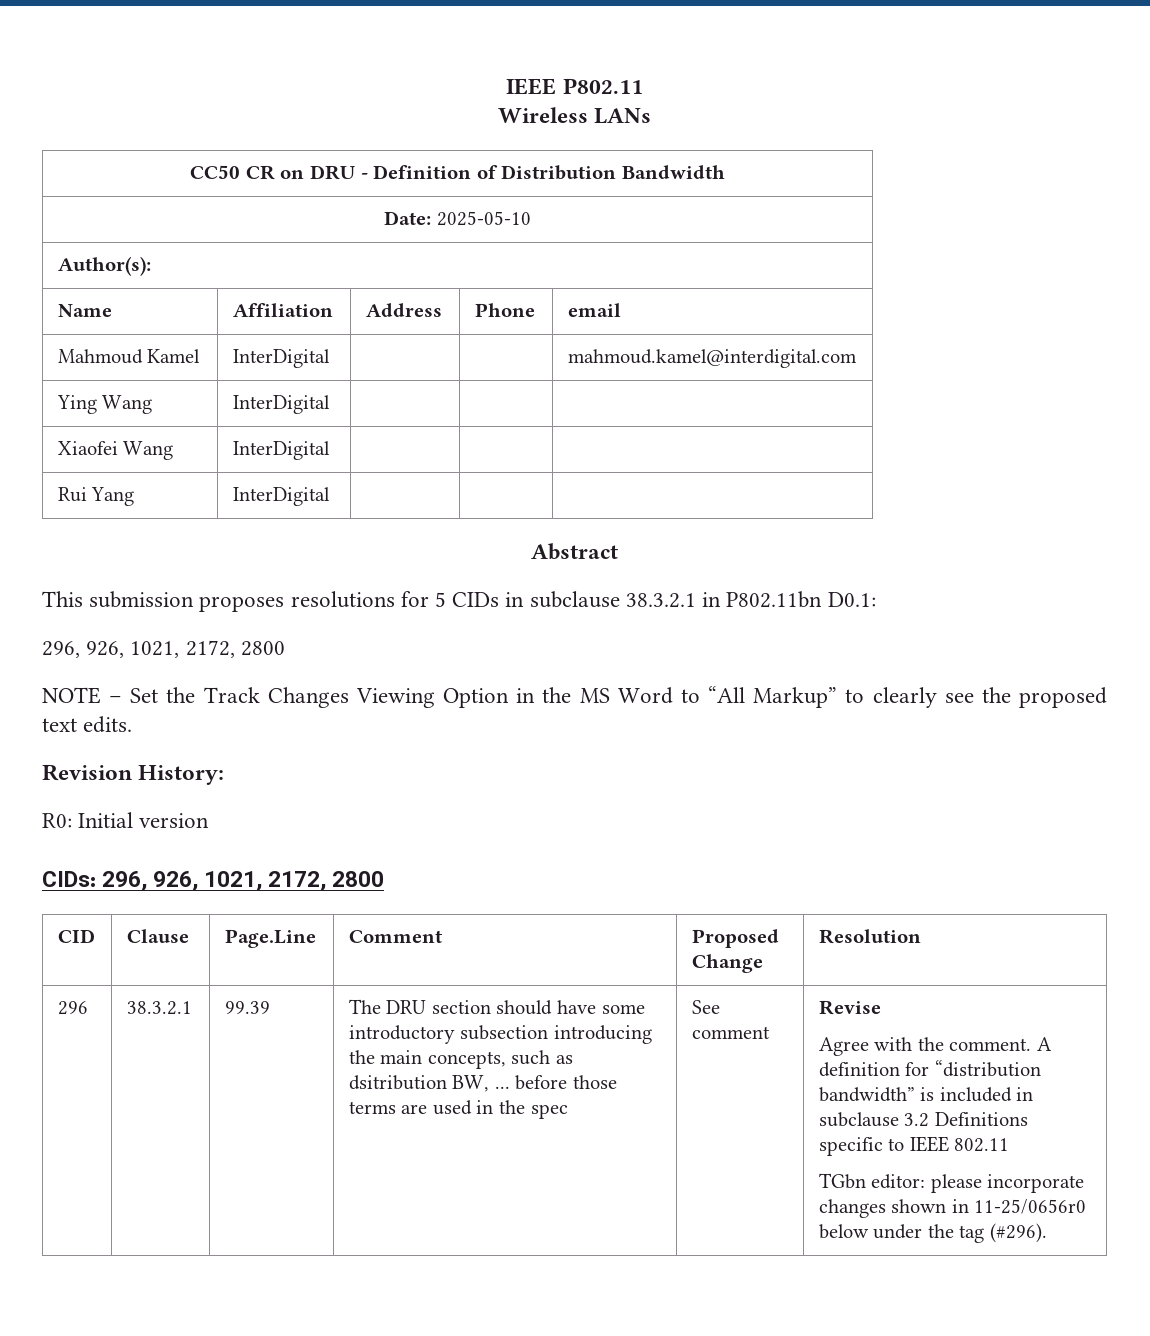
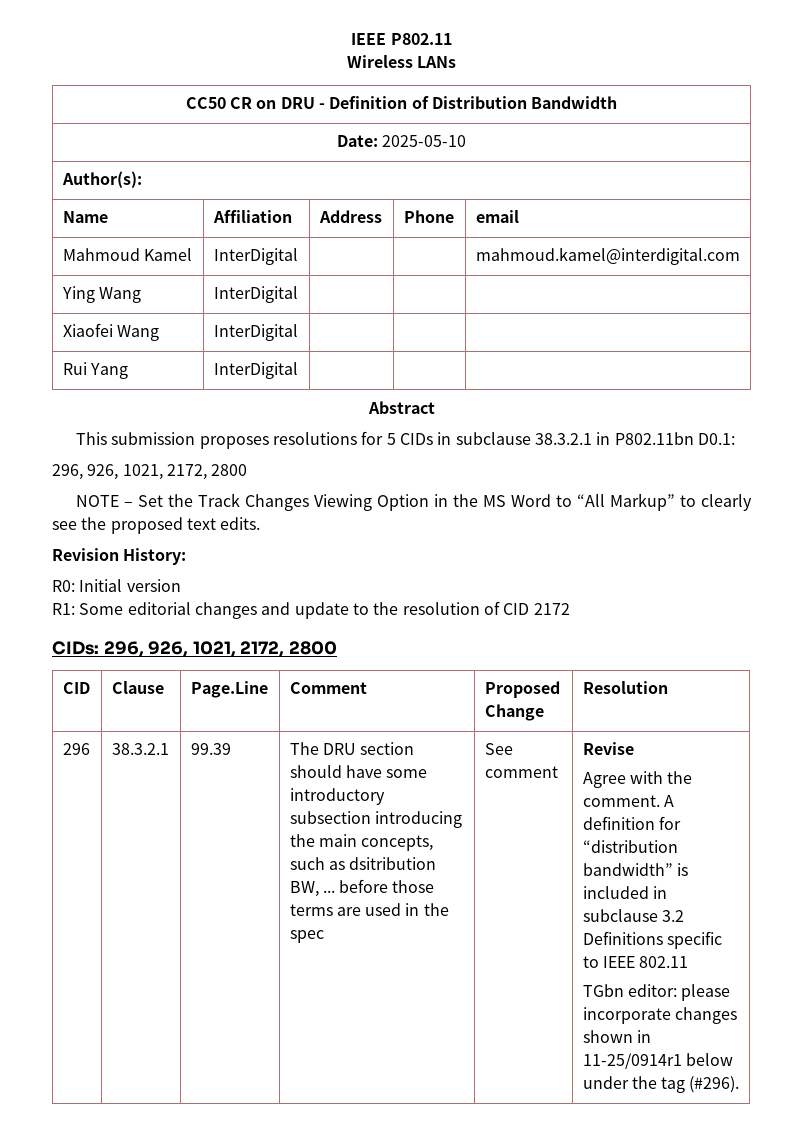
+ R1: Some editorial changes and update to the resolution of CID 2172
- TGbn editor: please incorporate changes shown in 11-25/0656r0 below under the tag (#296).
+ TGbn editor: please incorporate changes shown in 11-25/0914r1 below under the tag (#296).

